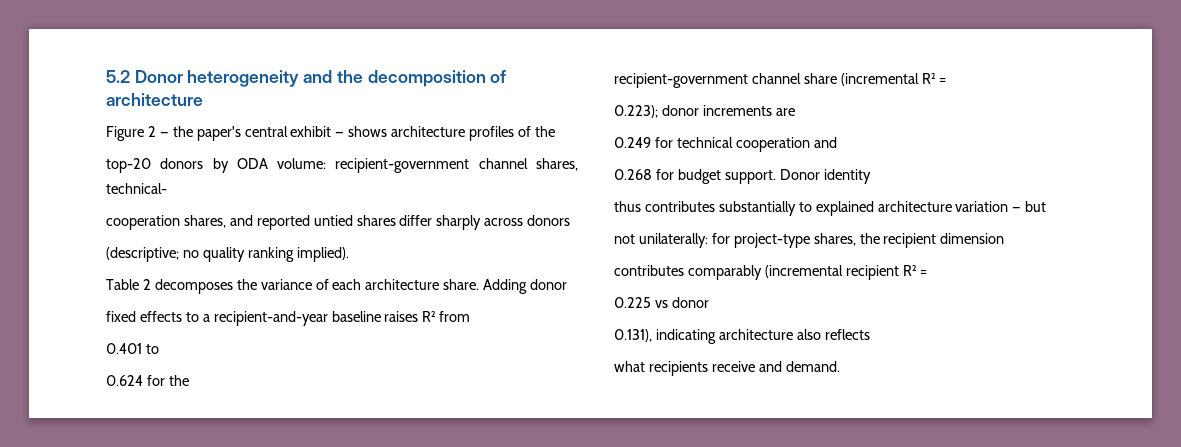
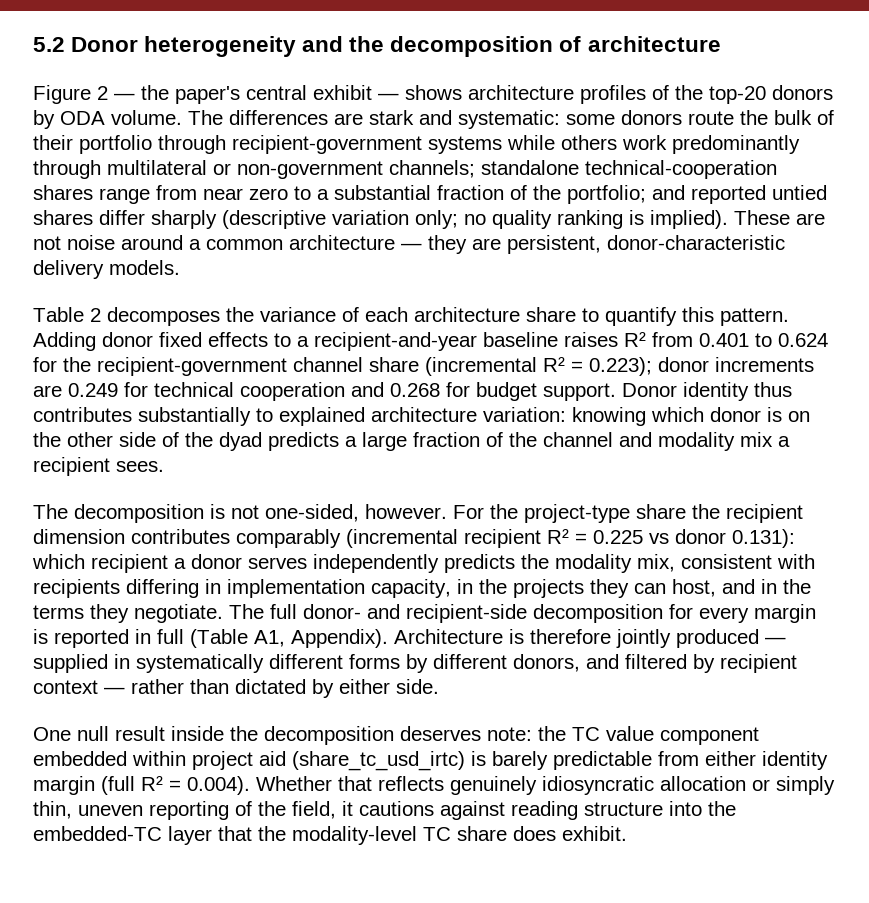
- Figure 2 — the paper's central exhibit — shows architecture profiles of the
- top-20 donors by ODA volume: recipient-government channel shares, technical-
- cooperation shares, and reported untied shares differ sharply across donors
- (descriptive; no quality ranking implied).
+ Figure 2 — the paper's central exhibit — shows architecture profiles of the top-20 donors by ODA volume. The differences are stark and systematic: some donors route the bulk of their portfolio through recipient-government systems while others work predominantly through multilateral or non-government channels; standalone technical-cooperation shares range from near zero to a substantial fraction of the portfolio; and reported untied shares differ sharply (descriptive variation only; no quality ranking is implied). These are not noise around a common architecture — they are persistent, donor-characteristic delivery models.
- Table 2 decomposes the variance of each architecture share.
+ Table 2 decomposes the variance of each architecture share to quantify this pattern.
- Adding donor
- fixed effects to a recipient-and-year baseline raises R² from
- 0.401 to
- 0.624 for the
- recipient-government channel share (incremental R² =
- 0.223); donor increments are
- 0.249 for technical cooperation and
- 0.268 for budget support.
+ Adding donor fixed effects to a recipient-and-year baseline raises R² from 0.401 to 0.624 for the recipient-government channel share (incremental R² = 0.223); donor increments are 0.249 for technical cooperation and 0.268 for budget support.
- Donor identity
- thus contributes substantially to explained architecture variation — but
- not unilaterally: for project-type shares, the recipient dimension
- contributes comparably (incremental recipient R² =
- 0.225 vs donor
- 0.131), indicating architecture also reflects
- what recipients receive and demand.
+ Donor identity thus contributes substantially to explained architecture variation: knowing which donor is on the other side of the dyad predicts a large fraction of the channel and modality mix a recipient sees.
+ The decomposition is not one-sided, however. For the project-type share the recipient dimension contributes comparably (incremental recipient R² = 0.225 vs donor 0.131): which recipient a donor serves independently predicts the modality mix, consistent with recipients differing in implementation capacity, in the projects they can host, and in the terms they negotiate. The full donor- and recipient-side decomposition for every margin is reported in full (Table A1, Appendix). Architecture is therefore jointly produced — supplied in systematically different forms by different donors, and filtered by recipient context — rather than dictated by either side.
+ One null result inside the decomposition deserves note: the TC value component embedded within project aid (share_tc_usd_irtc) is barely predictable from either identity margin (full R² = 0.004). Whether that reflects genuinely idiosyncratic allocation or simply thin, uneven reporting of the field, it cautions against reading structure into the embedded-TC layer that the modality-level TC share does exhibit.

